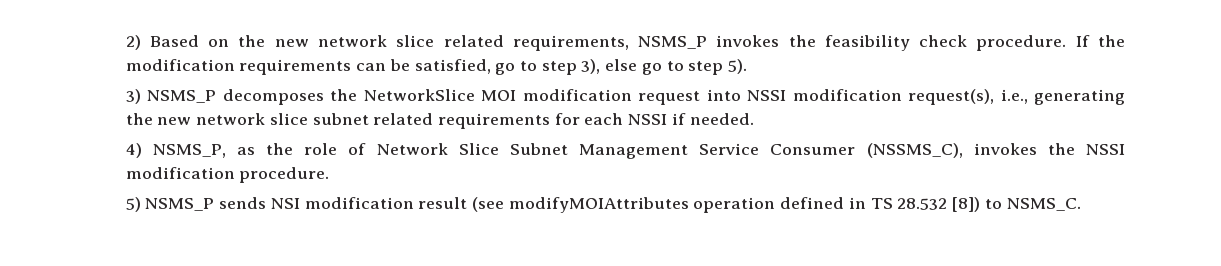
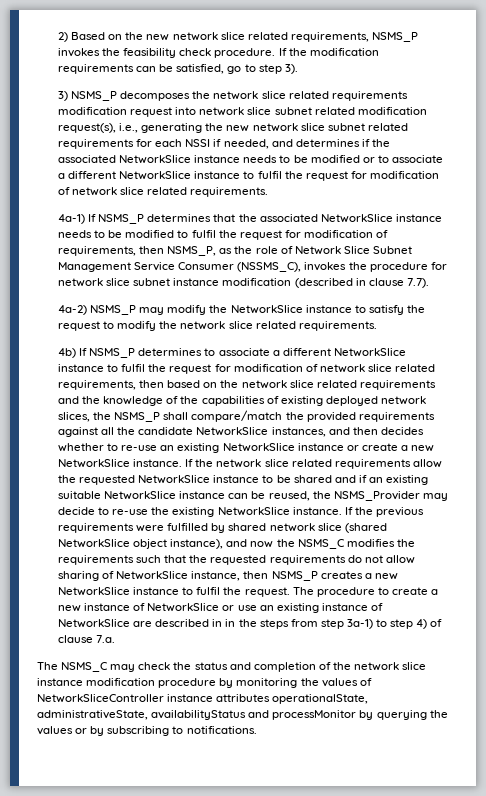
- If the modification requirements can be satisfied, go to step 3), else go to step 5).
- 3) NSMS_P decomposes the NetworkSlice MOI modification request into NSSI modification request(s), i.e., generating the new network slice subnet related requirements for each NSSI if needed.
- 4) NSMS_P, as the role of Network Slice Subnet Management Service Consumer (NSSMS_C), invokes the NSSI modification procedure.
- 5) NSMS_P sends NSI modification result (see modifyMOIAttributes operation defined in TS 28.532 [8]) to NSMS_C.
+ If the modification requirements can be satisfied, go to step 3).
+ 3) NSMS_P decomposes the network slice related requirements modification request into network slice subnet related modification request(s), i.e., generating the new network slice subnet related requirements for each NSSI if needed, and determines if the associated NetworkSlice instance needs to be modified or to associate a different NetworkSlice instance to fulfil the request for modification of network slice related requirements.
+ 4a-1) If NSMS_P determines that the associated NetworkSlice instance needs to be modified to fulfil the request for modification of requirements, then NSMS_P, as the role of Network Slice Subnet Management Service Consumer (NSSMS_C), invokes the procedure for network slice subnet instance modification (described in clause 7.7).
+ 4a-2) NSMS_P may modify the NetworkSlice instance to satisfy the request to modify the network slice related requirements.
+ 4b) If NSMS_P determines to associate a different NetworkSlice instance to fulfil the request for modification of network slice related requirements, then based on the network slice related requirements and the knowledge of the capabilities of existing deployed network slices, the NSMS_P shall compare/match the provided requirements against all the candidate NetworkSlice instances, and then decides whether to re-use an existing NetworkSlice instance or create a new NetworkSlice instance. If the network slice related requirements allow the requested NetworkSlice instance to be shared and if an existing suitable NetworkSlice instance can be reused, the NSMS_Provider may decide to re-use the existing NetworkSlice instance. If the previous requirements were fulfilled by shared network slice (shared NetworkSlice object instance), and now the NSMS_C modifies the requirements such that the requested requirements do not allow sharing of NetworkSlice instance, then NSMS_P creates a new NetworkSlice instance to fulfil the request. The procedure to create a new instance of NetworkSlice or use an existing instance of NetworkSlice are described in in the steps from step 3a-1) to step 4) of clause 7.a.
+ The NSMS_C may check the status and completion of the network slice instance modification procedure by monitoring the values of NetworkSliceController instance attributes operationalState, administrativeState, availabilityStatus and processMonitor by querying the values or by subscribing to notifications.

